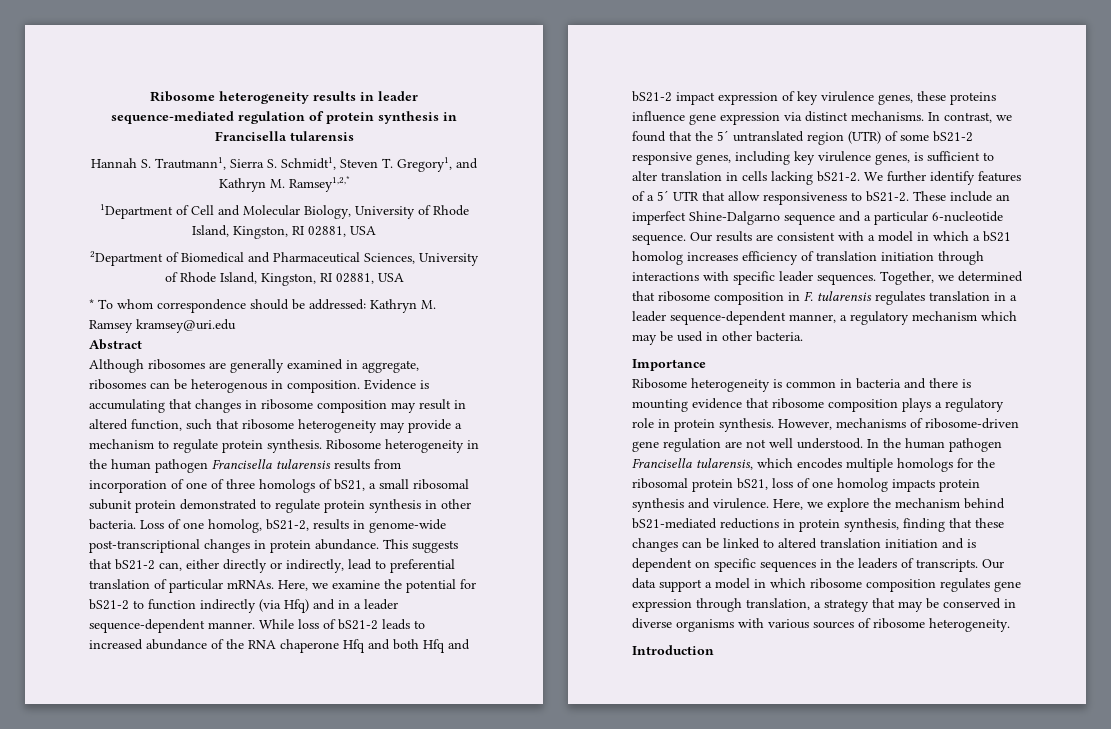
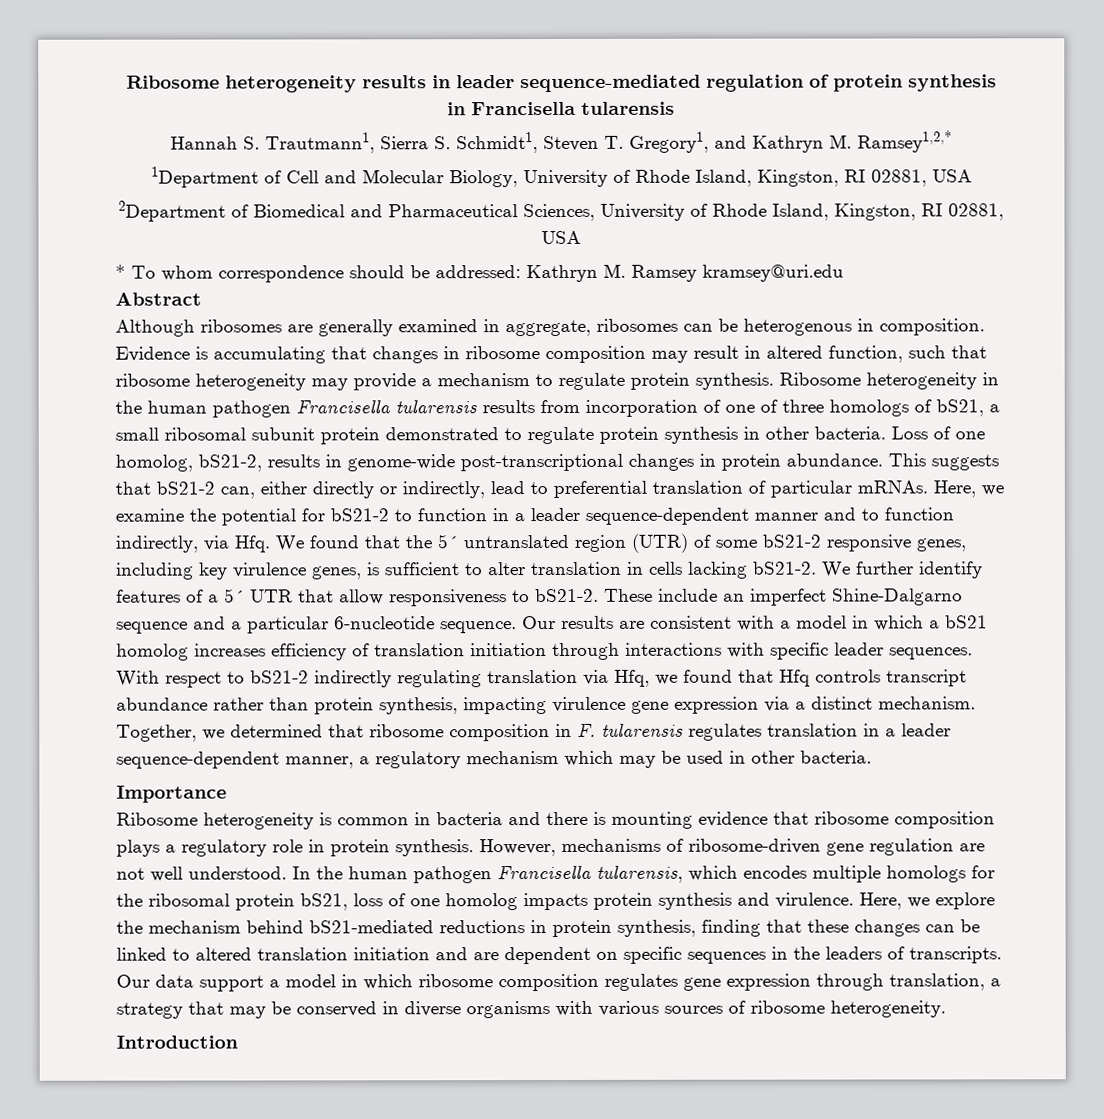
- Here, we examine the potential for bS21-2 to function indirectly (via Hfq) and in a leader sequence-dependent manner. While loss of bS21-2 leads to increased abundance of the RNA chaperone Hfq and both Hfq and bS21-2 impact expression of key virulence genes, these proteins influence gene expression via distinct mechanisms. In contrast, we found that the 5´ untranslated region (UTR) of some bS21-2 responsive genes, including key virulence genes, is sufficient to alter translation in cells lacking bS21-2.
+ Here, we examine the potential for bS21-2 to function in a leader sequence-dependent manner and to function indirectly, via Hfq. We found that the 5´ untranslated region (UTR) of some bS21-2 responsive genes, including key virulence genes, is sufficient to alter translation in cells lacking bS21-2.
+ With respect to bS21-2 indirectly regulating translation via Hfq, we found that Hfq controls transcript abundance rather than protein synthesis, impacting virulence gene expression via a distinct mechanism.
- Here, we explore the mechanism behind bS21-mediated reductions in protein synthesis, finding that these changes can be linked to altered translation initiation and is dependent on specific sequences in the leaders of transcripts.
+ Here, we explore the mechanism behind bS21-mediated reductions in protein synthesis, finding that these changes can be linked to altered translation initiation and are dependent on specific sequences in the leaders of transcripts.

